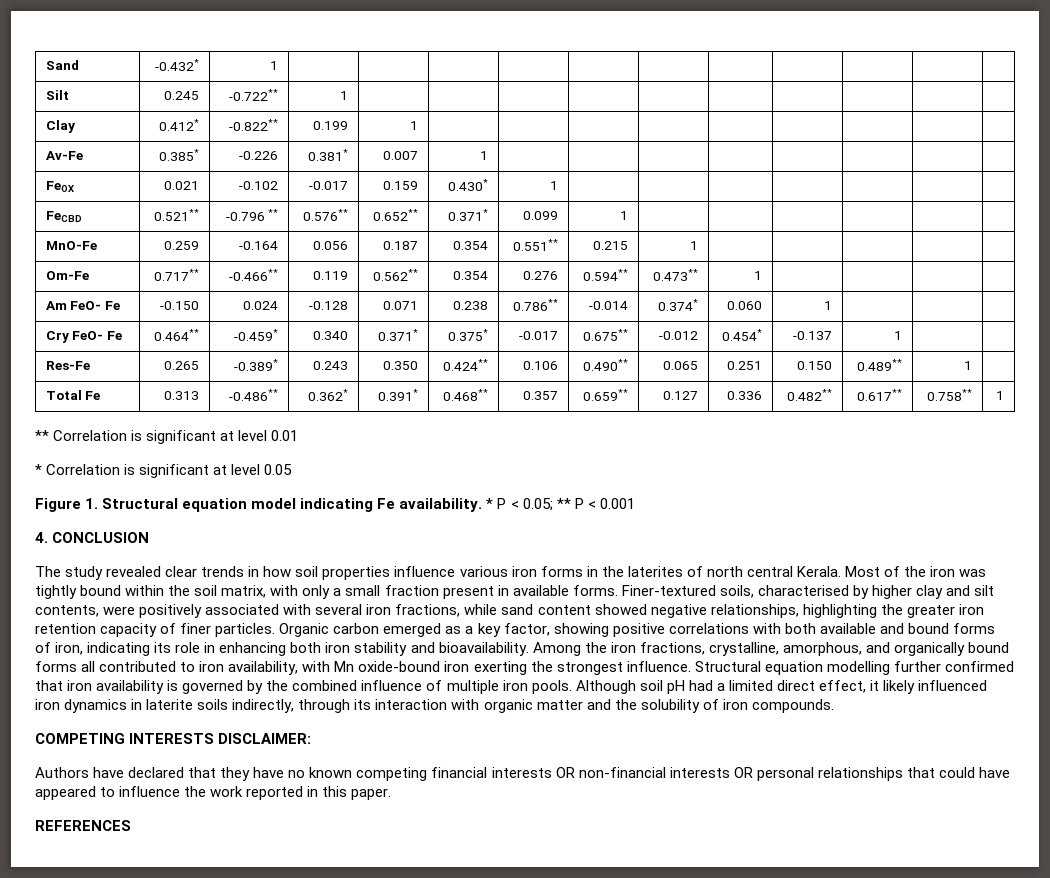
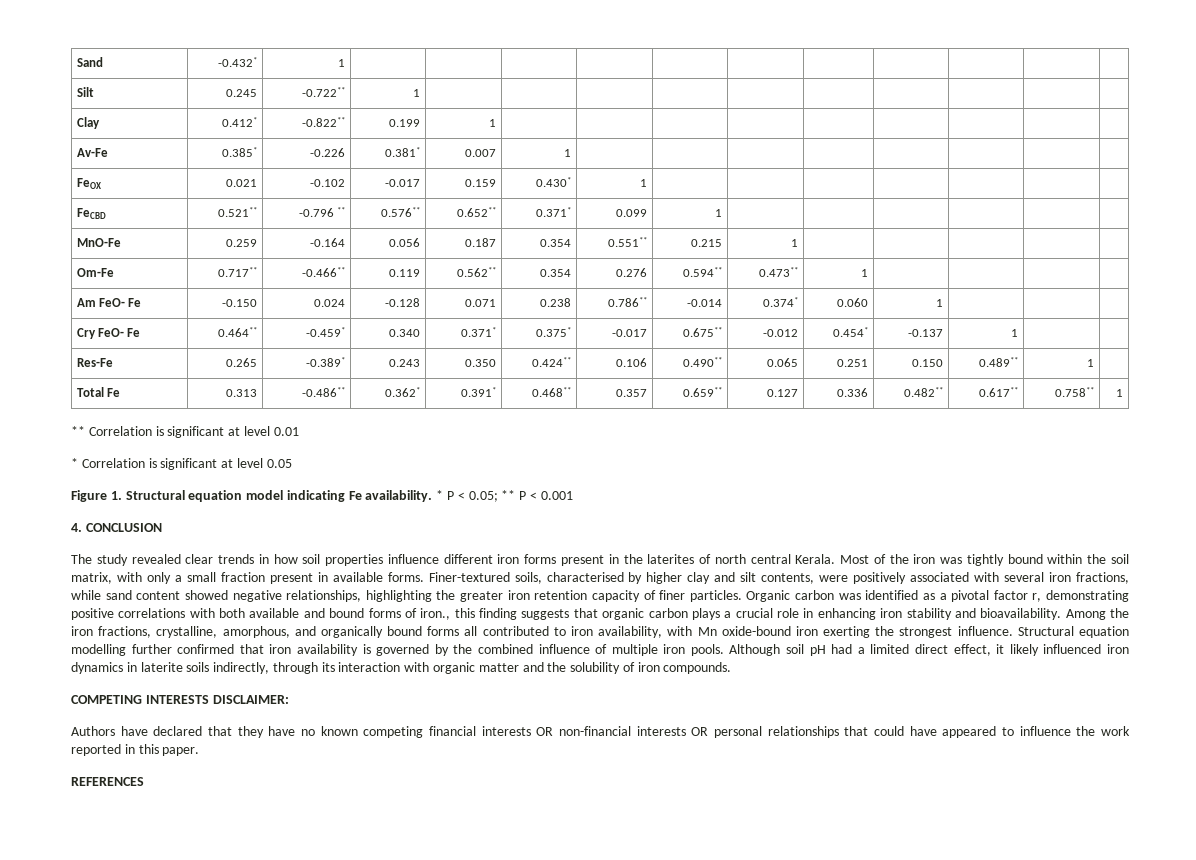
- The study revealed clear trends in how soil properties influence various iron forms in the laterites of north central Kerala.
+ The study revealed clear trends in how soil properties influence different iron forms present in the laterites of north central Kerala.
- Organic carbon emerged as a key factor, showing positive correlations with both available and bound forms of iron, indicating its role in enhancing both iron stability and bioavailability.
+ Organic carbon was identified as a pivotal factor r, demonstrating positive correlations with both available and bound forms of iron., this finding suggests that organic carbon plays a crucial role in enhancing iron stability and bioavailability.

